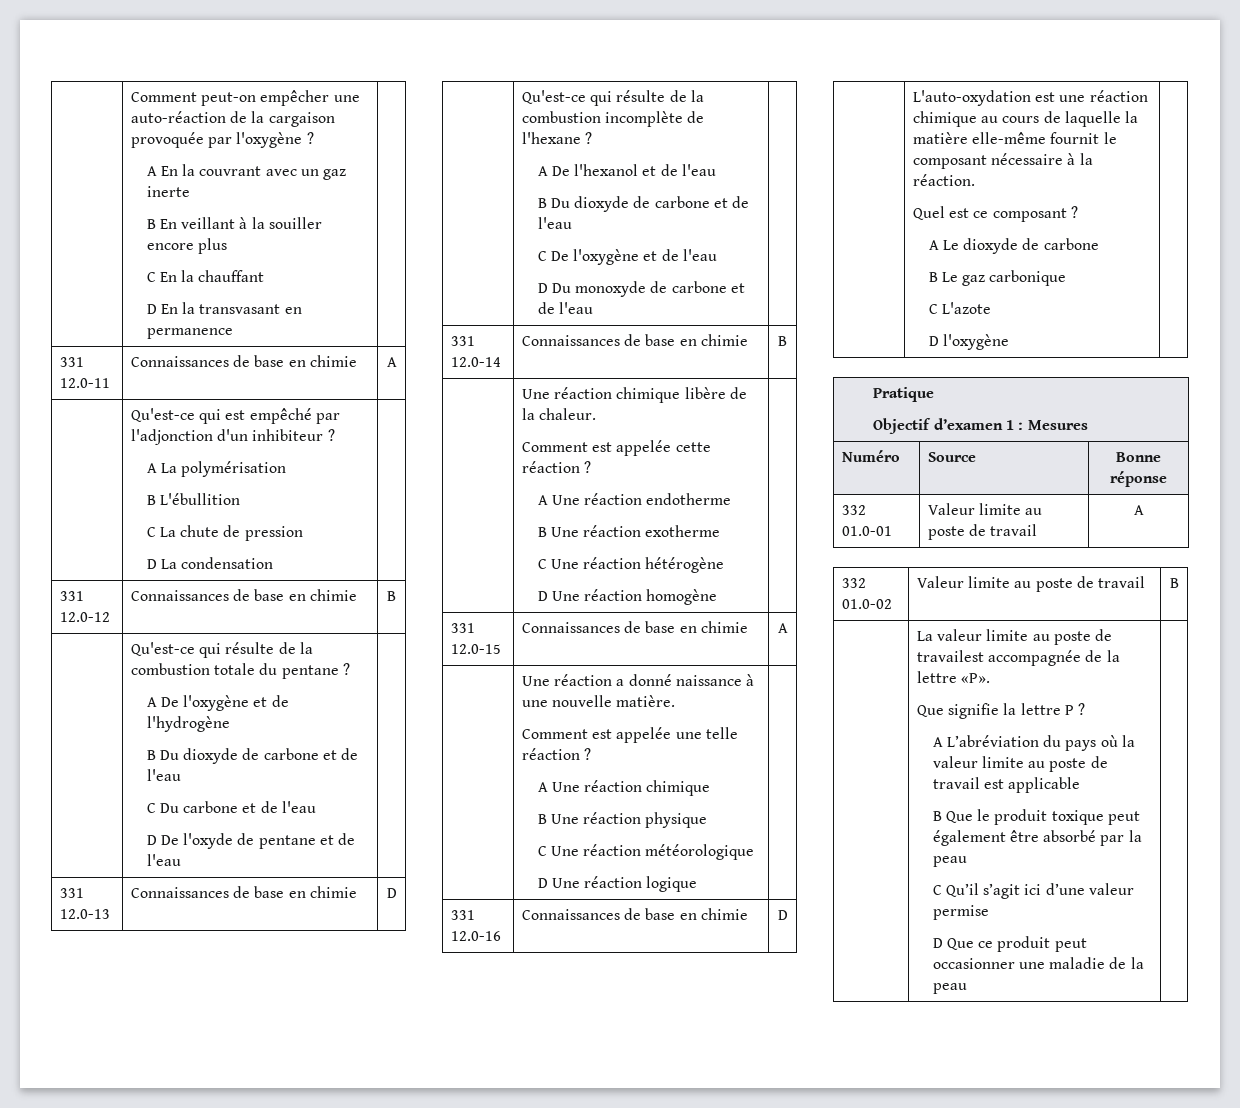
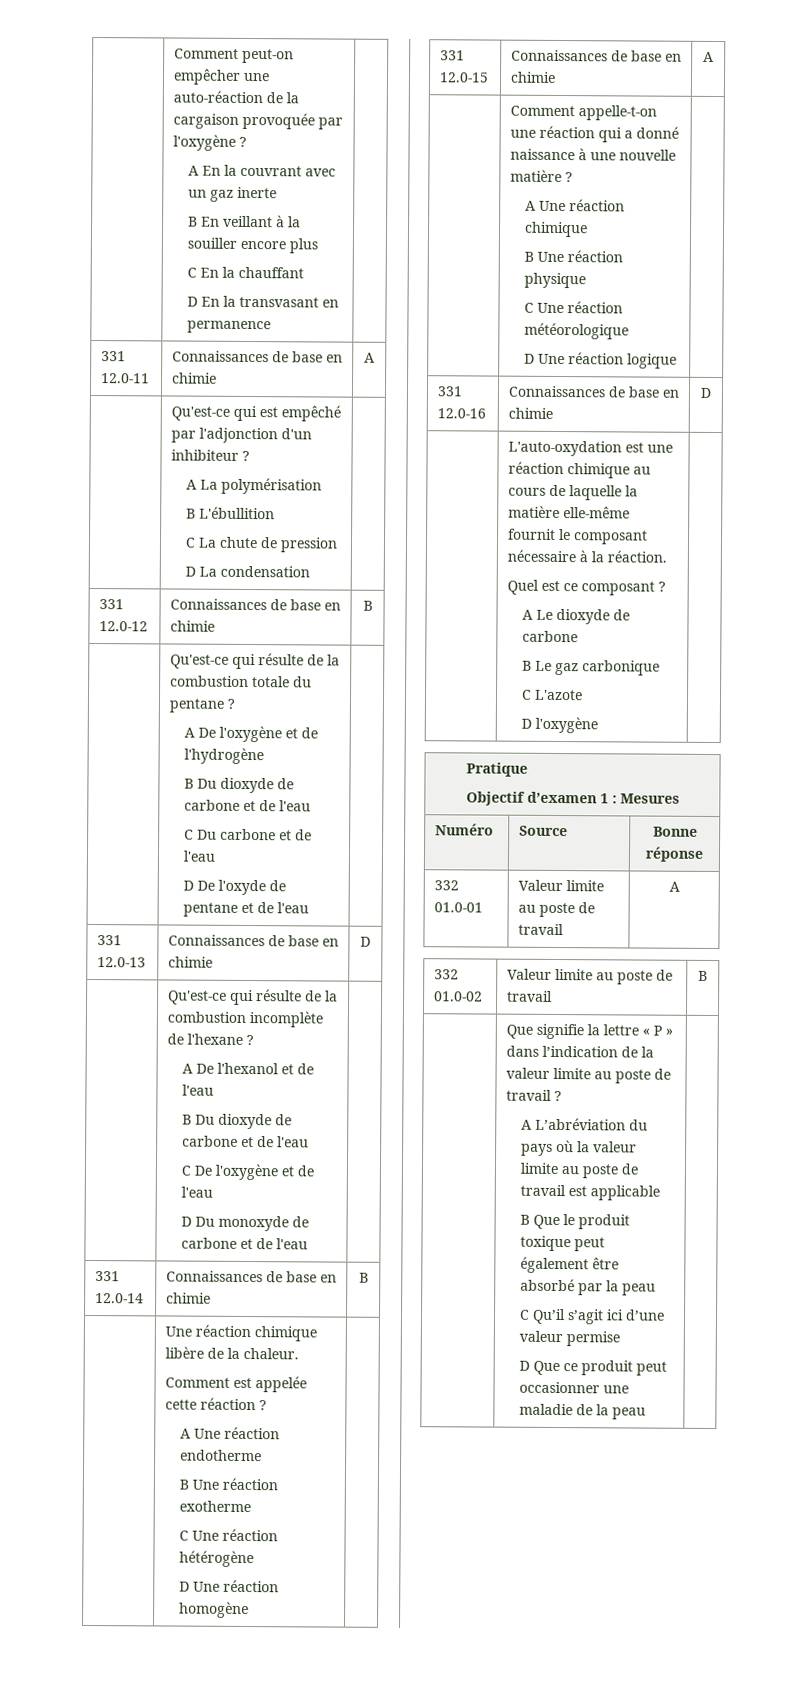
- | Une réaction a donné naissance à une nouvelle matière.
- Comment est appelée une telle réaction ?
+ | Comment appelle-t-on une réaction qui a donné naissance à une nouvelle matière ?
- La valeur limite au poste de travailest accompagnée de la lettre «P».
- Que signifie la lettre P ?
+ Que signifie la lettre « P » dans l’indication de la valeur limite au poste de travail ?

